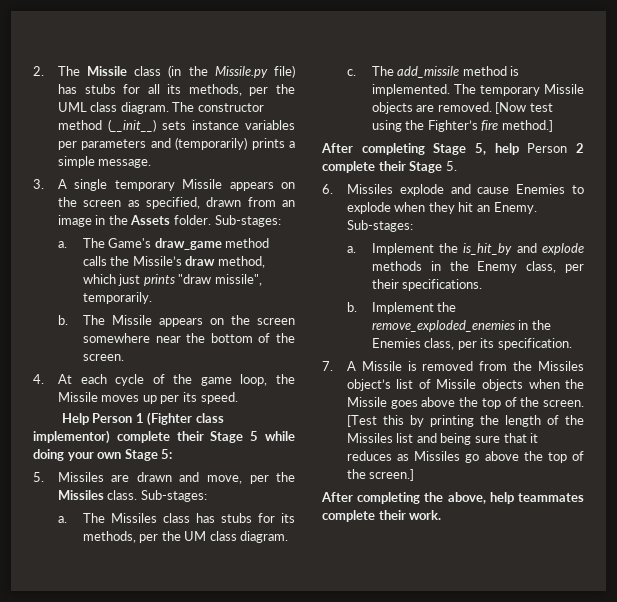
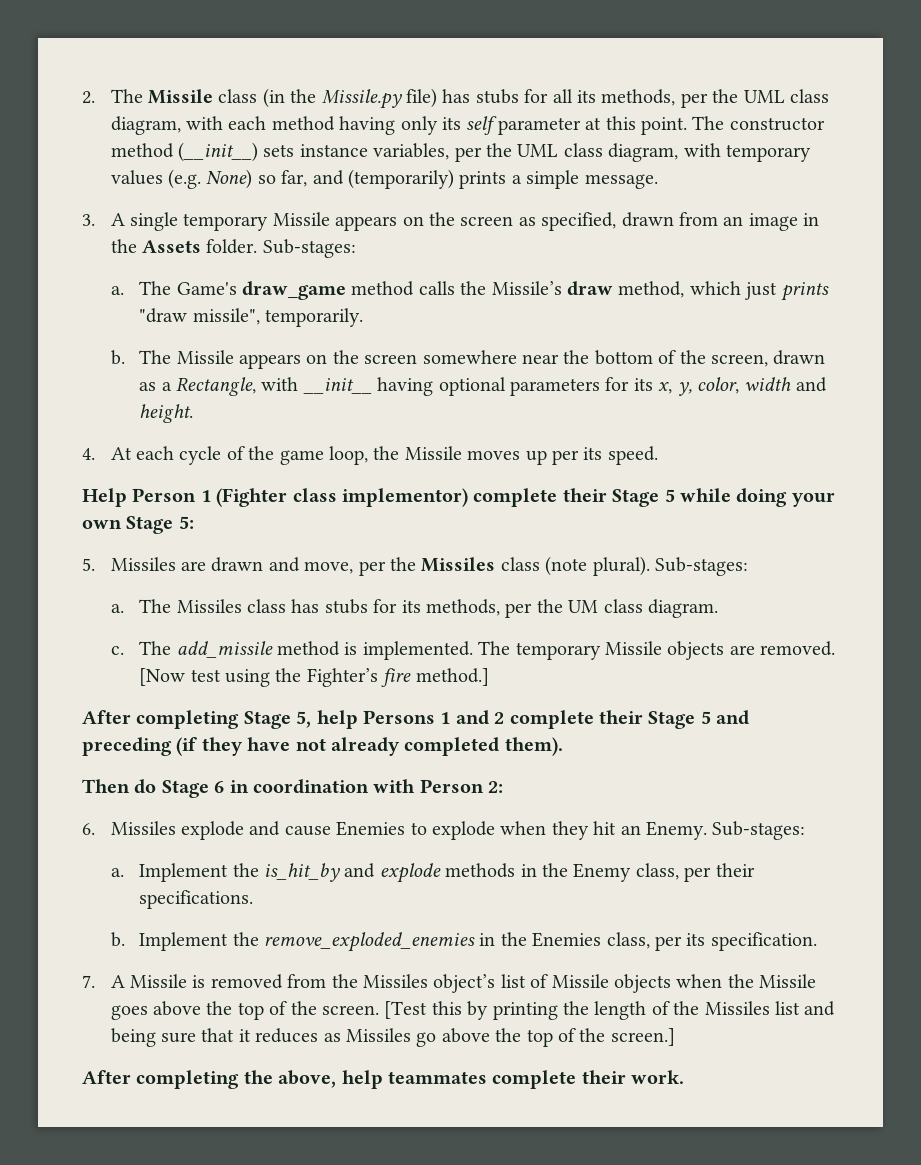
- 2. The Missile class (in the Missile.py file) has stubs for all its methods, per the UML class diagram.
+ 2. The Missile class (in the Missile.py file) has stubs for all its methods, per the UML class diagram, with each method having only its self parameter at this point.
- The constructor method (__init__) sets instance variables per parameters and (temporarily) prints a simple message.
+ The constructor method (__init__) sets instance variables, per the UML class diagram, with temporary values (e.g. None) so far, and (temporarily) prints a simple message.
- The Missile appears on the screen somewhere near the bottom of the screen.
+ The Missile appears on the screen somewhere near the bottom of the screen, drawn as a Rectangle, with __init__ having optional parameters for its x, y, color, width and height.
- 5. Missiles are drawn and move, per the Missiles class.
+ 5. Missiles are drawn and move, per the Missiles class (note plural).
- After completing Stage 5, help Person 2 complete their Stage 5.
+ After completing Stage 5, help Persons 1 and 2 complete their Stage 5 and preceding (if they have not already completed them).
+ Then do Stage 6 in coordination with Person 2:

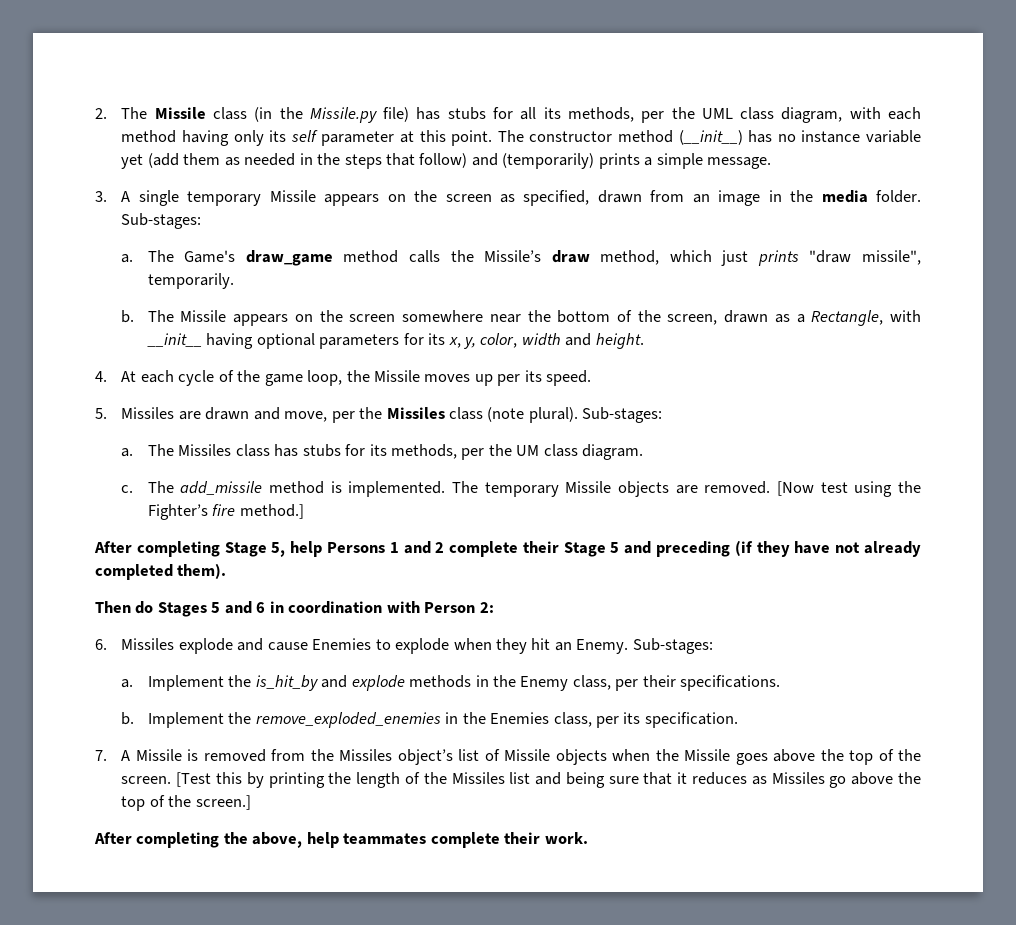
- The constructor method (__init__) sets instance variables, per the UML class diagram, with temporary values (e.g. None) so far, and (temporarily) prints a simple message.
+ The constructor method (__init__) has no instance variable yet (add them as needed in the steps that follow) and (temporarily) prints a simple message.
- 3. A single temporary Missile appears on the screen as specified, drawn from an image in the Assets folder.
+ 3. A single temporary Missile appears on the screen as specified, drawn from an image in the media folder.
- Help Person 1 (Fighter class implementor) complete their Stage 5 while doing your own Stage 5:
- Then do Stage 6 in coordination with Person 2:
+ Then do Stages 5 and 6 in coordination with Person 2:

